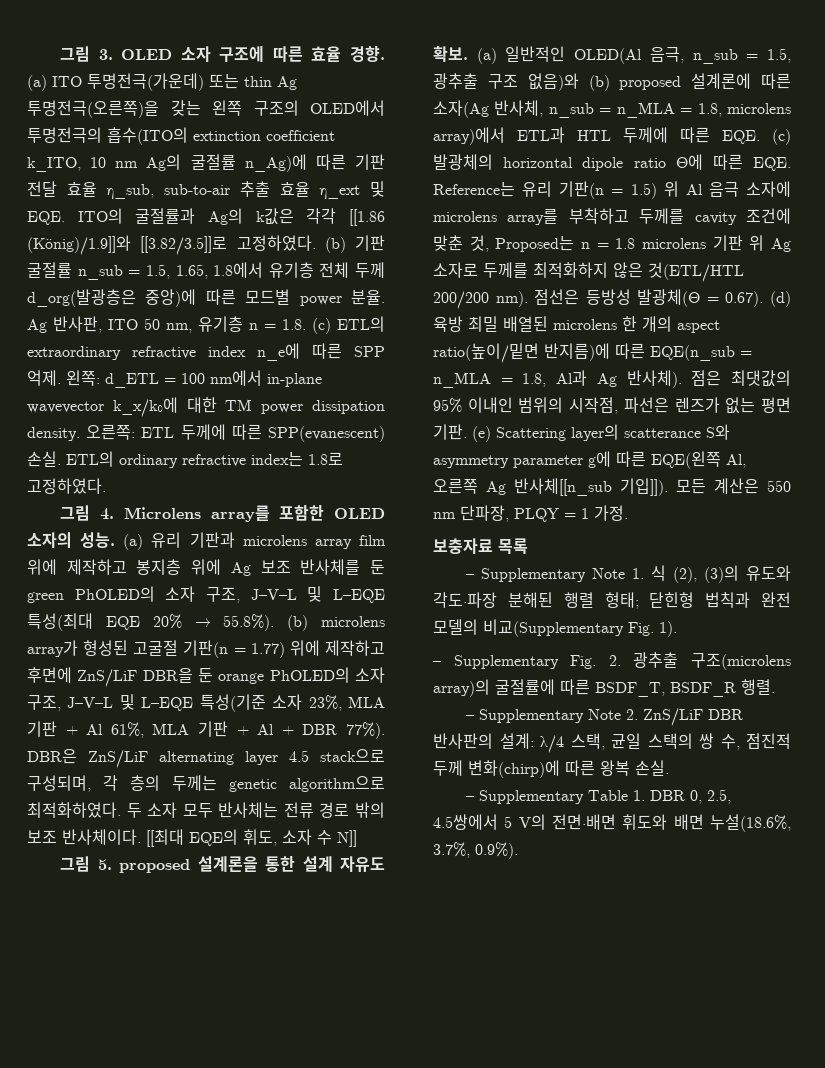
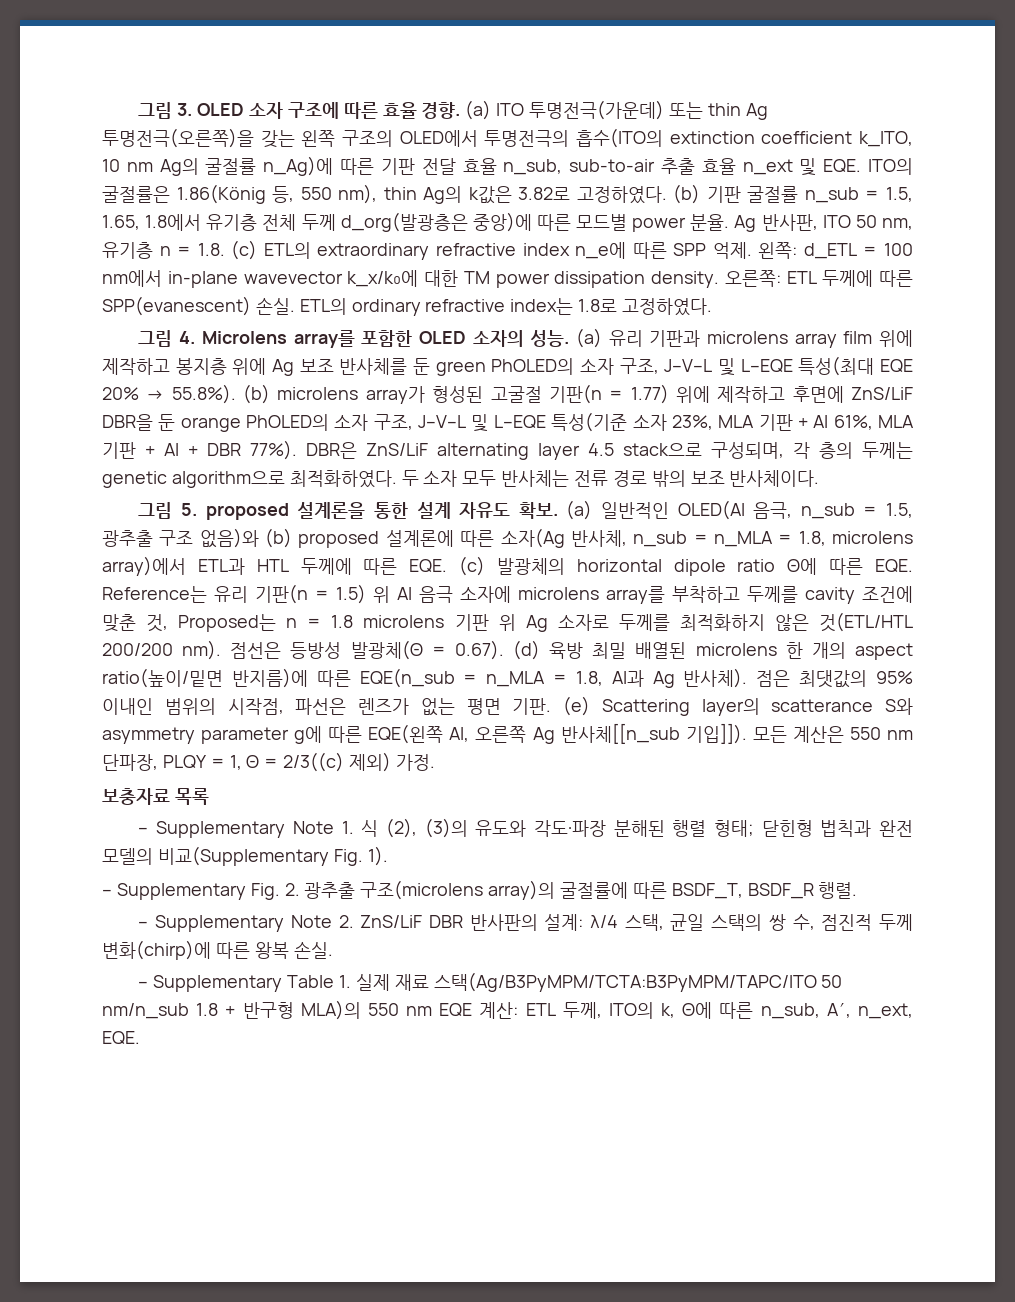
- (a) ITO 투명전극(가운데) 또는 thin Ag 투명전극(오른쪽)을 갖는 왼쪽 구조의 OLED에서 투명전극의 흡수(ITO의 extinction coefficient k_ITO, 10 nm Ag의 굴절률 n_Ag)에 따른 기판 전달 효율 η_sub, sub-to-air 추출 효율 η_ext 및 EQE. ITO의 굴절률과 Ag의 k값은 각각 [[1.86 (König)/1.9]]와 [[3.82/3.5]]로 고정하였다.
+ (a) ITO 투명전극(가운데) 또는 thin Ag 투명전극(오른쪽)을 갖는 왼쪽 구조의 OLED에서 투명전극의 흡수(ITO의 extinction coefficient k_ITO, 10 nm Ag의 굴절률 n_Ag)에 따른 기판 전달 효율 η_sub, sub-to-air 추출 효율 η_ext 및 EQE. ITO의 굴절률은 1.86(König 등, 550 nm), thin Ag의 k값은 3.82로 고정하였다.
- [[최대 EQE의 휘도, 소자 수 N]]
- 모든 계산은 550 nm 단파장, PLQY = 1 가정.
+ 모든 계산은 550 nm 단파장, PLQY = 1, Θ = 2/3((c) 제외) 가정.
- – Supplementary Table 1. DBR 0, 2.5, 4.5쌍에서 5 V의 전면·배면 휘도와 배면 누설(18.6%, 3.7%, 0.9%).
+ – Supplementary Table 1. 실제 재료 스택(Ag/B3PyMPM/TCTA:B3PyMPM/TAPC/ITO 50 nm/n_sub 1.8 + 반구형 MLA)의 550 nm EQE 계산: ETL 두께, ITO의 k, Θ에 따른 η_sub, A′, η_ext, EQE.

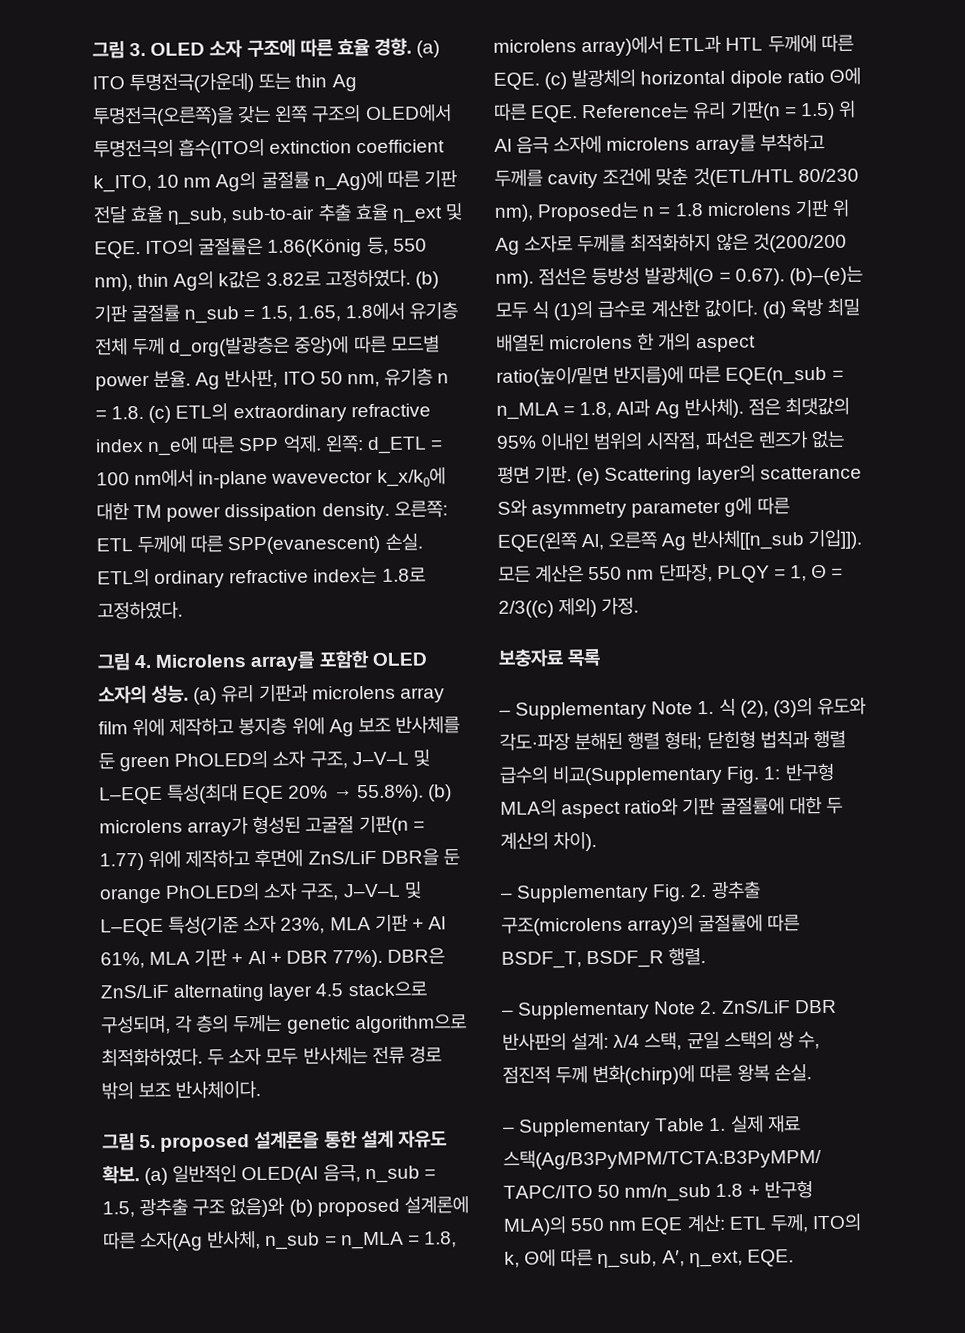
- (a) 일반적인 OLED(Al 음극, n_sub = 1.5, 광추출 구조 없음)와 (b) proposed 설계론에 따른 소자(Ag 반사체, n_sub = n_MLA = 1.8, microlens array)에서 ETL과 HTL 두께에 따른 EQE. (c) 발광체의 horizontal dipole ratio Θ에 따른 EQE. Reference는 유리 기판(n = 1.5) 위 Al 음극 소자에 microlens array를 부착하고 두께를 cavity 조건에 맞춘 것, Proposed는 n = 1.8 microlens 기판 위 Ag 소자로 두께를 최적화하지 않은 것(ETL/HTL 200/200 nm).
+ (a) 일반적인 OLED(Al 음극, n_sub = 1.5, 광추출 구조 없음)와 (b) proposed 설계론에 따른 소자(Ag 반사체, n_sub = n_MLA = 1.8, microlens array)에서 ETL과 HTL 두께에 따른 EQE. (c) 발광체의 horizontal dipole ratio Θ에 따른 EQE. Reference는 유리 기판(n = 1.5) 위 Al 음극 소자에 microlens array를 부착하고 두께를 cavity 조건에 맞춘 것(ETL/HTL 80/230 nm), Proposed는 n = 1.8 microlens 기판 위 Ag 소자로 두께를 최적화하지 않은 것(200/200 nm).
- 점선은 등방성 발광체(Θ = 0.67). (d) 육방 최밀 배열된 microlens 한 개의 aspect ratio(높이/밑면 반지름)에 따른 EQE(n_sub = n_MLA = 1.8, Al과 Ag 반사체).
+ 점선은 등방성 발광체(Θ = 0.67). (b)–(e)는 모두 식 (1)의 급수로 계산한 값이다. (d) 육방 최밀 배열된 microlens 한 개의 aspect ratio(높이/밑면 반지름)에 따른 EQE(n_sub = n_MLA = 1.8, Al과 Ag 반사체).
- – Supplementary Note 1. 식 (2), (3)의 유도와 각도·파장 분해된 행렬 형태; 닫힌형 법칙과 완전 모델의 비교(Supplementary Fig. 1).
+ – Supplementary Note 1. 식 (2), (3)의 유도와 각도·파장 분해된 행렬 형태; 닫힌형 법칙과 행렬 급수의 비교(Supplementary Fig. 1: 반구형 MLA의 aspect ratio와 기판 굴절률에 대한 두 계산의 차이).

